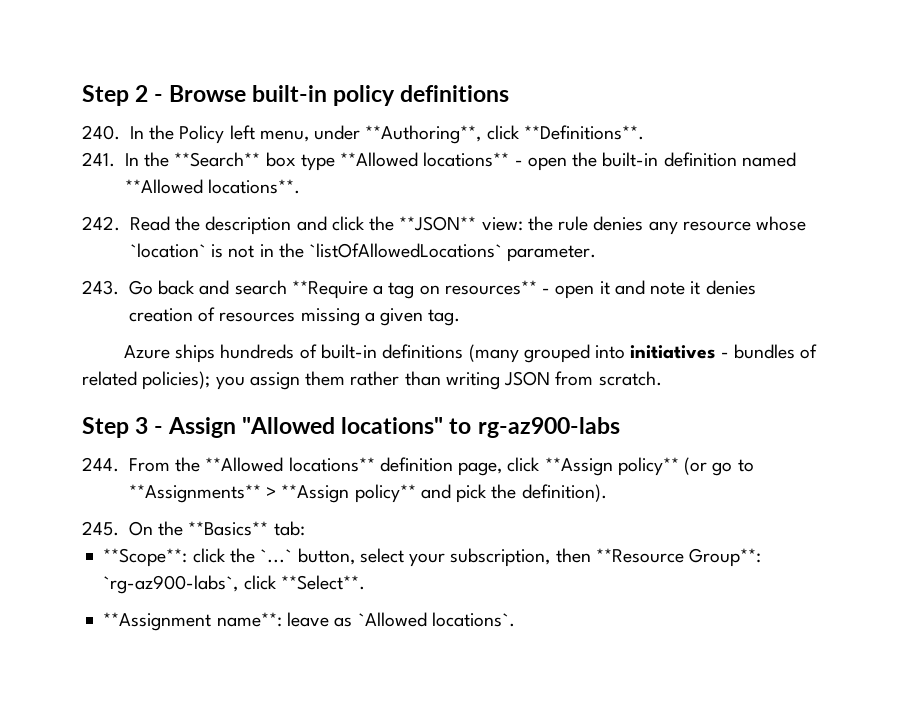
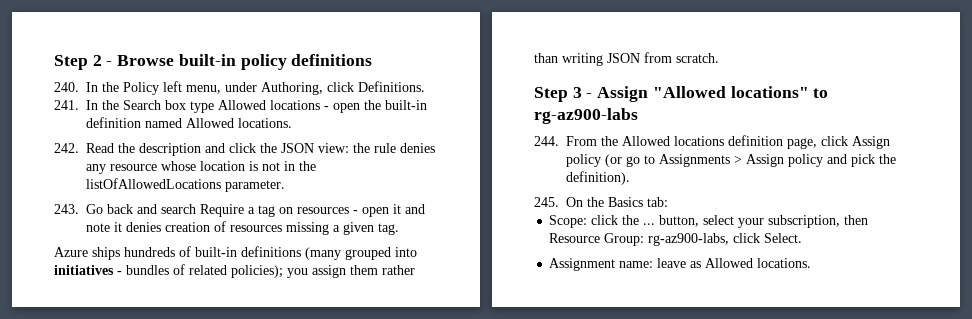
- 240. In the Policy left menu, under **Authoring**, click **Definitions**.
+ 240. In the Policy left menu, under Authoring, click Definitions.
- 241. In the **Search** box type **Allowed locations** - open the built-in definition named **Allowed locations**.
+ 241. In the Search box type Allowed locations - open the built-in definition named Allowed locations.
- 242. Read the description and click the **JSON** view: the rule denies any resource whose `location` is not in the `listOfAllowedLocations` parameter.
+ 242. Read the description and click the JSON view: the rule denies any resource whose location is not in the listOfAllowedLocations parameter.
- 243. Go back and search **Require a tag on resources** - open it and note it denies creation of resources missing a given tag.
+ 243. Go back and search Require a tag on resources - open it and note it denies creation of resources missing a given tag.
- 244. From the **Allowed locations** definition page, click **Assign policy** (or go to **Assignments** > **Assign policy** and pick the definition).
+ 244. From the Allowed locations definition page, click Assign policy (or go to Assignments > Assign policy and pick the definition).
- 245. On the **Basics** tab:
+ 245. On the Basics tab:
- **Scope**: click the `...` button, select your subscription, then **Resource Group**: `rg-az900-labs`, click **Select**.
- **Assignment name**: leave as `Allowed locations`.
+ Scope: click the ... button, select your subscription, then Resource Group: rg-az900-labs, click Select.
+ Assignment name: leave as Allowed locations.

